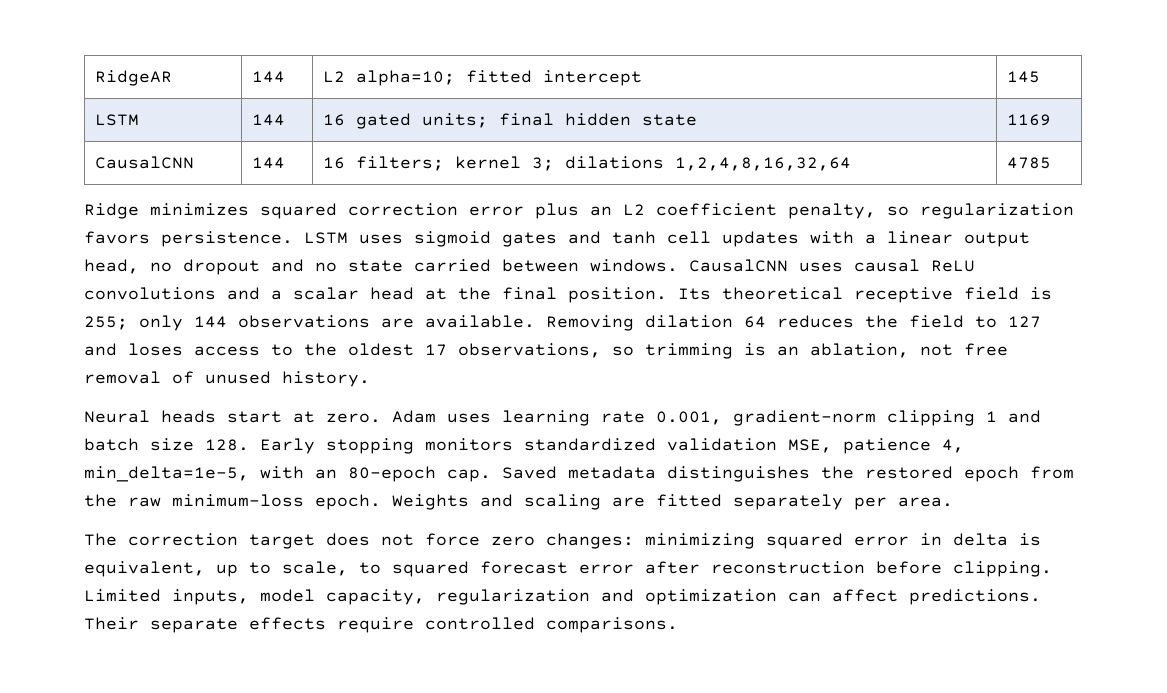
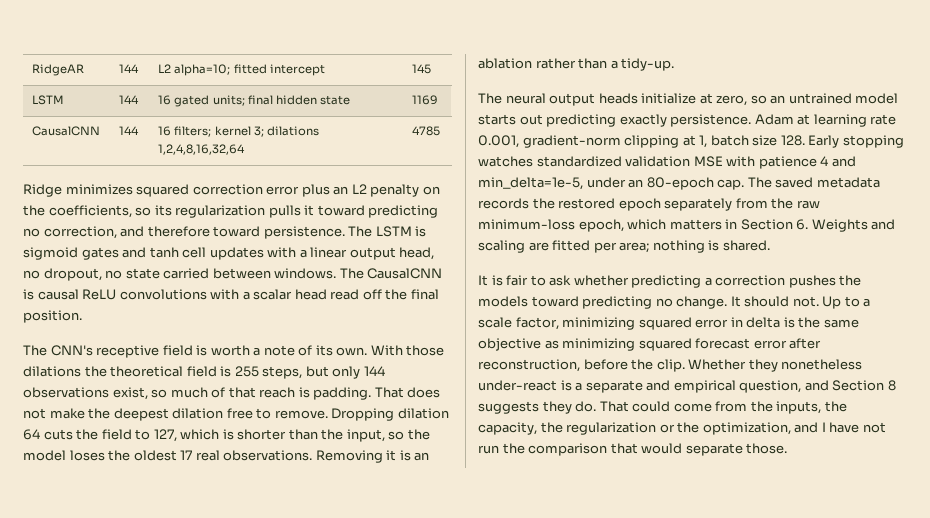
- Ridge minimizes squared correction error plus an L2 coefficient penalty, so regularization favors persistence. LSTM uses sigmoid gates and tanh cell updates with a linear output head, no dropout and no state carried between windows.
+ Ridge minimizes squared correction error plus an L2 penalty on the coefficients, so its regularization pulls it toward predicting no correction, and therefore toward persistence. The LSTM is sigmoid gates and tanh cell updates with a linear output head, no dropout, no state carried between windows.
- CausalCNN uses causal ReLU convolutions and a scalar head at the final position. Its theoretical receptive field is 255; only 144 observations are available. Removing dilation 64 reduces the field to 127 and loses access to the oldest 17 observations, so trimming is an ablation, not free removal of unused history.
- Neural heads start at zero. Adam uses learning rate 0.001, gradient-norm clipping 1 and batch size 128. Early stopping monitors standardized validation MSE, patience 4, min_delta=1e-5, with an 80-epoch cap. Saved metadata distinguishes the restored epoch from the raw minimum-loss epoch. Weights and scaling are fitted separately per area.
- The correction target does not force zero changes: minimizing squared error in delta is equivalent, up to scale, to squared forecast error after reconstruction before clipping. Limited inputs, model capacity, regularization and optimization can affect predictions. Their separate effects require controlled comparisons.
+ The CausalCNN is causal ReLU convolutions with a scalar head read off the final position.
+ The CNN's receptive field is worth a note of its own. With those dilations the theoretical field is 255 steps, but only 144 observations exist, so much of that reach is padding. That does not make the deepest dilation free to remove. Dropping dilation 64 cuts the field to 127, which is shorter than the input, so the model loses the oldest 17 real observations. Removing it is an ablation rather than a tidy-up.
+ The neural output heads initialize at zero, so an untrained model starts out predicting exactly persistence. Adam at learning rate 0.001, gradient-norm clipping at 1, batch size 128. Early stopping watches standardized validation MSE with patience 4 and min_delta=1e-5, under an 80-epoch cap. The saved metadata records the restored epoch separately from the raw minimum-loss epoch, which matters in Section 6. Weights and scaling are fitted per area; nothing is shared.
+ It is fair to ask whether predicting a correction pushes the models toward predicting no change. It should not. Up to a scale factor, minimizing squared error in delta is the same objective as minimizing squared forecast error after reconstruction, before the clip. Whether they nonetheless under-react is a separate and empirical question, and Section 8 suggests they do. That could come from the inputs, the capacity, the regularization or the optimization, and I have not run the comparison that would separate those.

